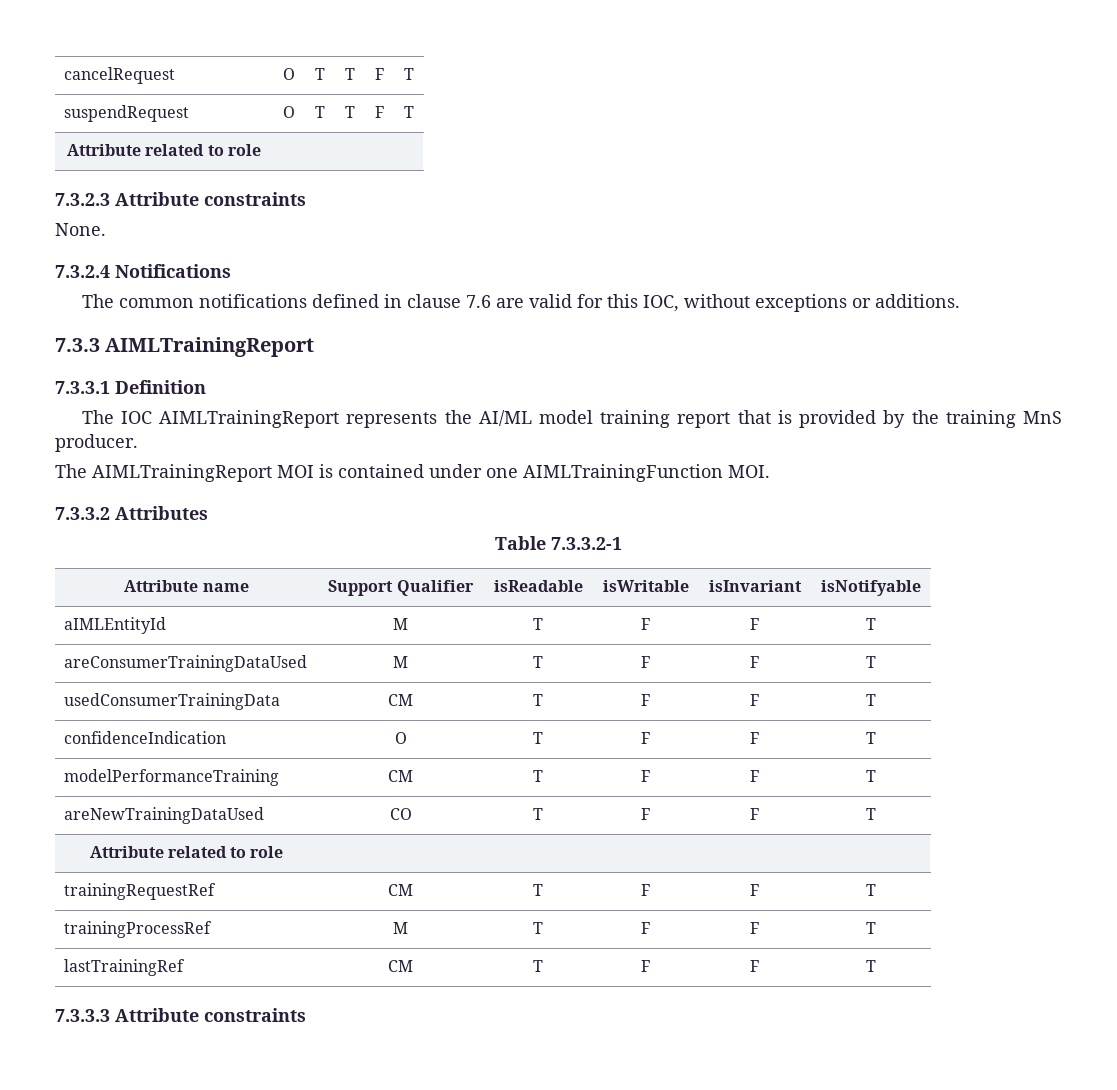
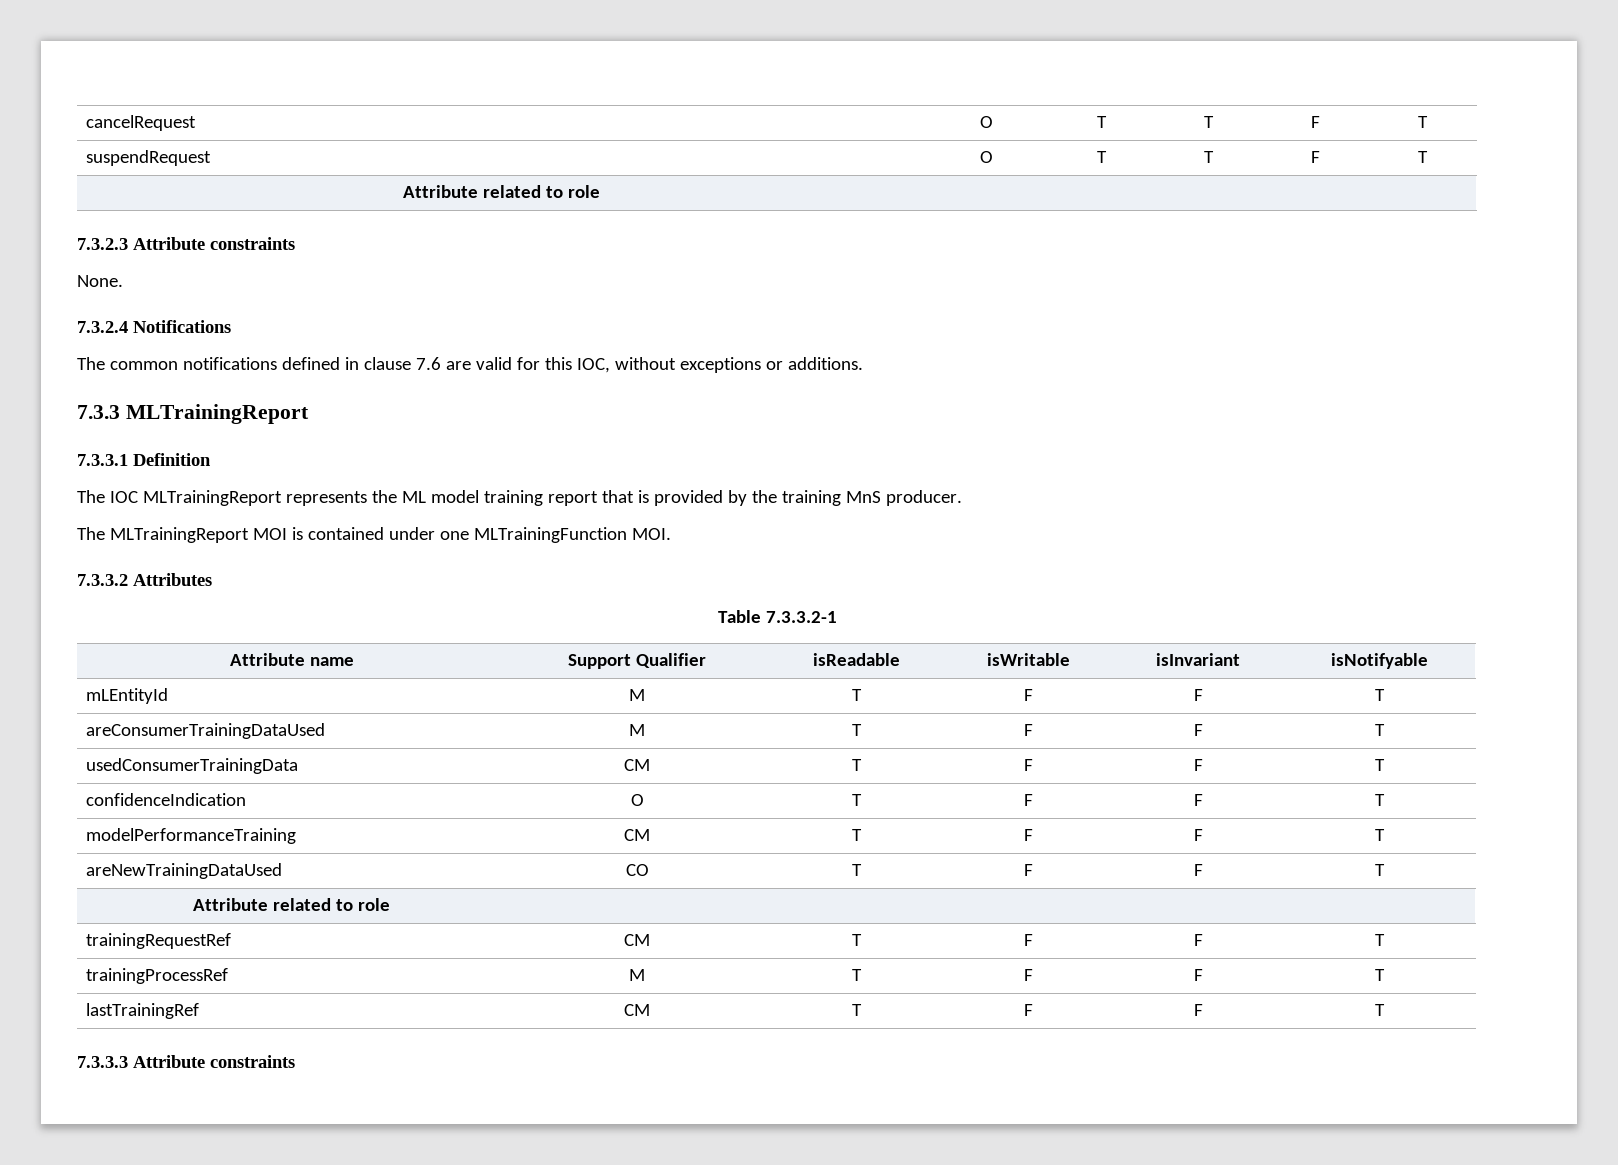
- 7.3.3 AIMLTrainingReport
+ 7.3.3 MLTrainingReport
- The IOC AIMLTrainingReport represents the AI/ML model training report that is provided by the training MnS producer.
+ The IOC MLTrainingReport represents the ML model training report that is provided by the training MnS producer.
- The AIMLTrainingReport MOI is contained under one AIMLTrainingFunction MOI.
+ The MLTrainingReport MOI is contained under one MLTrainingFunction MOI.
- aIMLEntityId | M | T | F | F | T
+ mLEntityId | M | T | F | F | T

